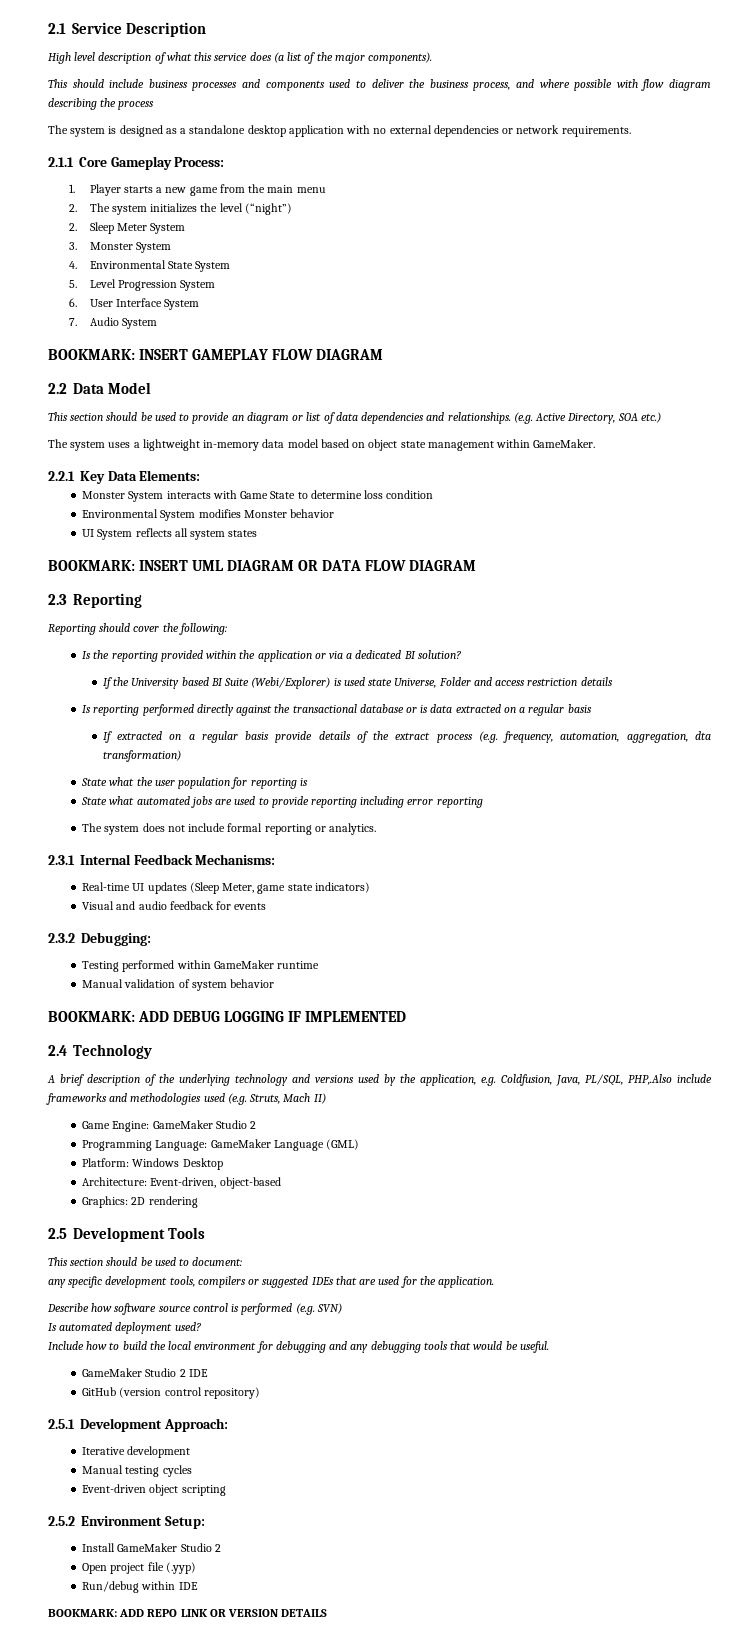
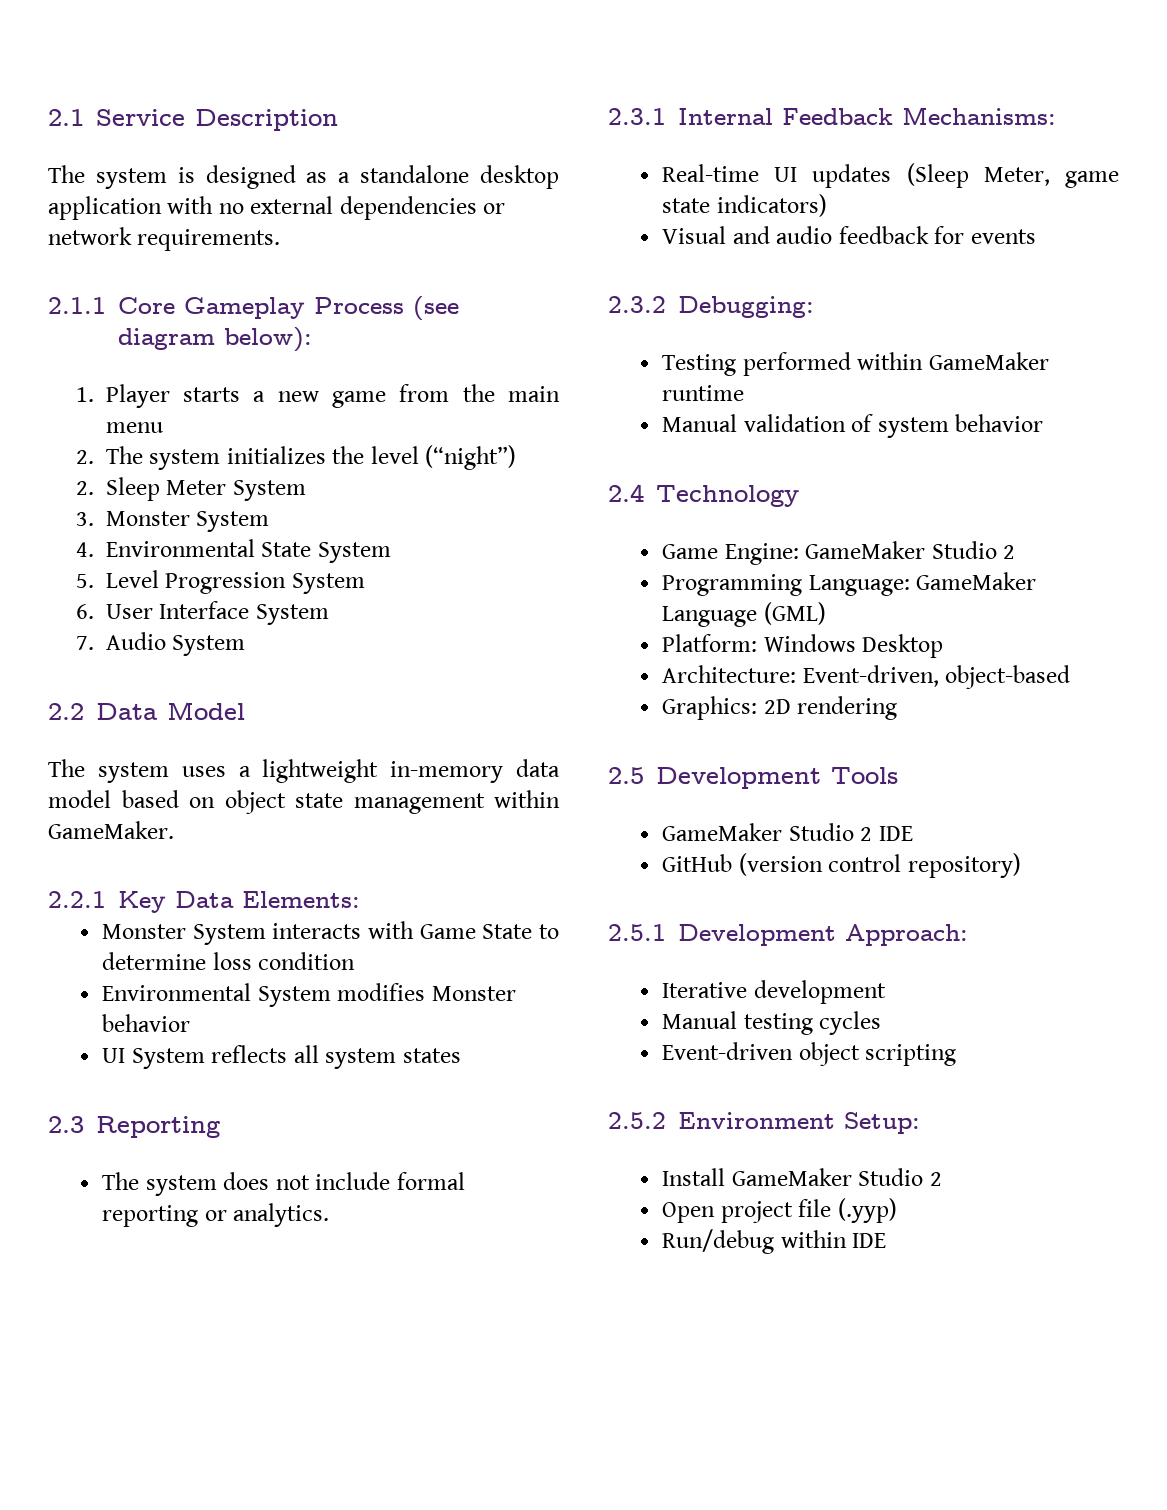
- High level description of what this service does (a list of the major components).
- This should include business processes and components used to deliver the business process, and where possible with flow diagram describing the process
- 2.1.1 Core Gameplay Process:
+ 2.1.1 Core Gameplay Process (see diagram below):
- BOOKMARK: INSERT GAMEPLAY FLOW DIAGRAM
  2.2 Data Model
- This section should be used to provide an diagram or list of data dependencies and relationships. (e.g. Active Directory, SOA etc.)
- BOOKMARK: INSERT UML DIAGRAM OR DATA FLOW DIAGRAM
  2.3 Reporting
- Reporting should cover the following:
- Is the reporting provided within the application or via a dedicated BI solution?
- If the University based BI Suite (Webi/Explorer) is used state Universe, Folder and access restriction details
- Is reporting performed directly against the transactional database or is data extracted on a regular basis
- If extracted on a regular basis provide details of the extract process (e.g. frequency, automation, aggregation, dta transformation)
- State what the user population for reporting is
- State what automated jobs are used to provide reporting including error reporting
- BOOKMARK: ADD DEBUG LOGGING IF IMPLEMENTED
  2.4 Technology
- A brief description of the underlying technology and versions used by the application, e.g. Coldfusion, Java, PL/SQL, PHP,.Also include frameworks and methodologies used (e.g. Struts, Mach II)
- This section should be used to document:
- any specific development tools, compilers or suggested IDEs that are used for the application.
- Describe how software source control is performed (e.g. SVN)
- Is automated deployment used?
- Include how to build the local environment for debugging and any debugging tools that would be useful.
- BOOKMARK: ADD REPO LINK OR VERSION DETAILS

